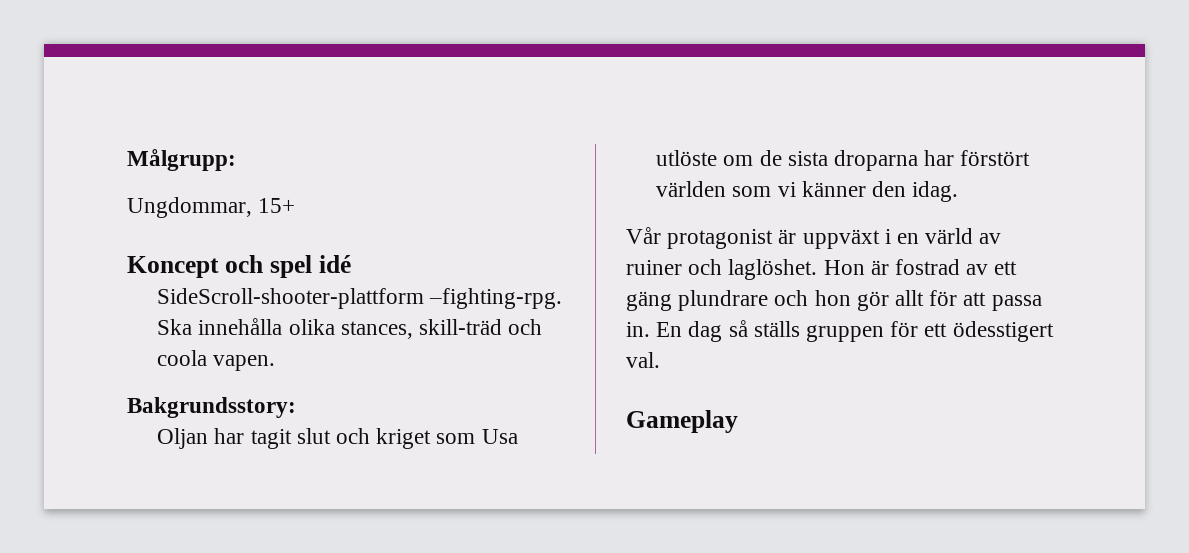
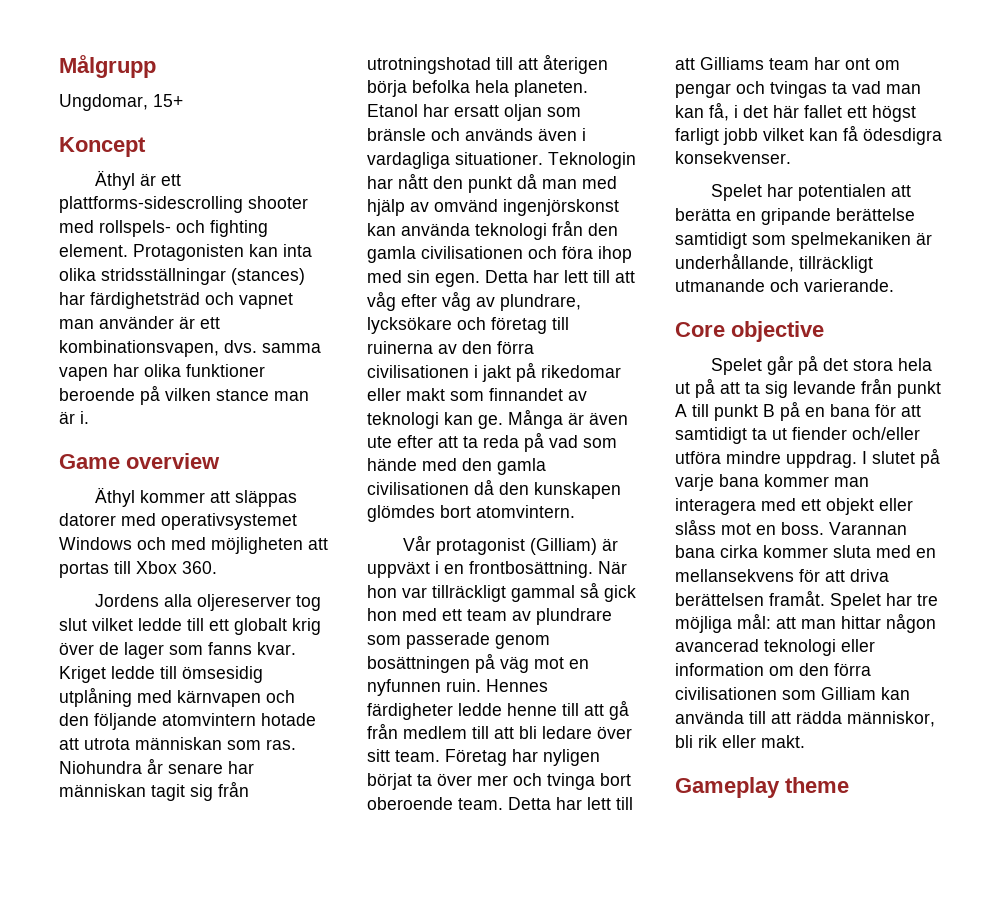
- Målgrupp:
- Ungdommar, 15+
+ Målgrupp
+ Ungdomar, 15+
- Koncept och spel idé
- SideScroll-shooter-plattform –fighting-rpg. Ska innehålla olika stances, skill-träd och coola vapen.
- Bakgrundsstory:
- Oljan har tagit slut och kriget som Usa utlöste om de sista droparna har förstört världen som vi känner den idag.
+ Koncept
+ Äthyl är ett plattforms-sidescrolling shooter med rollspels- och fighting element. Protagonisten kan inta olika stridsställningar (stances) har färdighetsträd och vapnet man använder är ett kombinationsvapen, dvs. samma vapen har olika funktioner beroende på vilken stance man är i.
+ Game overview
+ Äthyl kommer att släppas datorer med operativsystemet Windows och med möjligheten att portas till Xbox 360.
+ Jordens alla oljereserver tog slut vilket ledde till ett globalt krig över de lager som fanns kvar. Kriget ledde till ömsesidig utplåning med kärnvapen och den följande atomvintern hotade att utrota människan som ras. Niohundra år senare har människan tagit sig från utrotningshotad till att återigen börja befolka hela planeten. Etanol har ersatt oljan som bränsle och används även i vardagliga situationer. Teknologin har nått den punkt då man med hjälp av omvänd ingenjörskonst kan använda teknologi från den gamla civilisationen och föra ihop med sin egen. Detta har lett till att våg efter våg av plundrare, lycksökare och företag till ruinerna av den förra civilisationen i jakt på rikedomar eller makt som finnandet av teknologi kan ge. Många är även ute efter att ta reda på vad som hände med den gamla civilisationen då den kunskapen glömdes bort atomvintern.
- Vår protagonist är uppväxt i en värld av ruiner och laglöshet. Hon är fostrad av ett gäng plundrare och hon gör allt för att passa in. En dag så ställs gruppen för ett ödesstigert val.
+ Vår protagonist (Gilliam) är uppväxt i en frontbosättning. När hon var tillräckligt gammal så gick hon med ett team av plundrare som passerade genom bosättningen på väg mot en nyfunnen ruin. Hennes färdigheter ledde henne till att gå från medlem till att bli ledare över sitt team. Företag har nyligen börjat ta över mer och tvinga bort oberoende team. Detta har lett till att Gilliams team har ont om pengar och tvingas ta vad man kan få, i det här fallet ett högst farligt jobb vilket kan få ödesdigra konsekvenser.
+ Spelet har potentialen att berätta en gripande berättelse samtidigt som spelmekaniken är underhållande, tillräckligt utmanande och varierande.
+ Core objective
+ Spelet går på det stora hela ut på att ta sig levande från punkt A till punkt B på en bana för att samtidigt ta ut fiender och/eller utföra mindre uppdrag. I slutet på varje bana kommer man interagera med ett objekt eller slåss mot en boss. Varannan bana cirka kommer sluta med en mellansekvens för att driva berättelsen framåt. Spelet har tre möjliga mål: att man hittar någon avancerad teknologi eller information om den förra civilisationen som Gilliam kan använda till att rädda människor, bli rik eller makt.
- Gameplay
+ Gameplay theme

